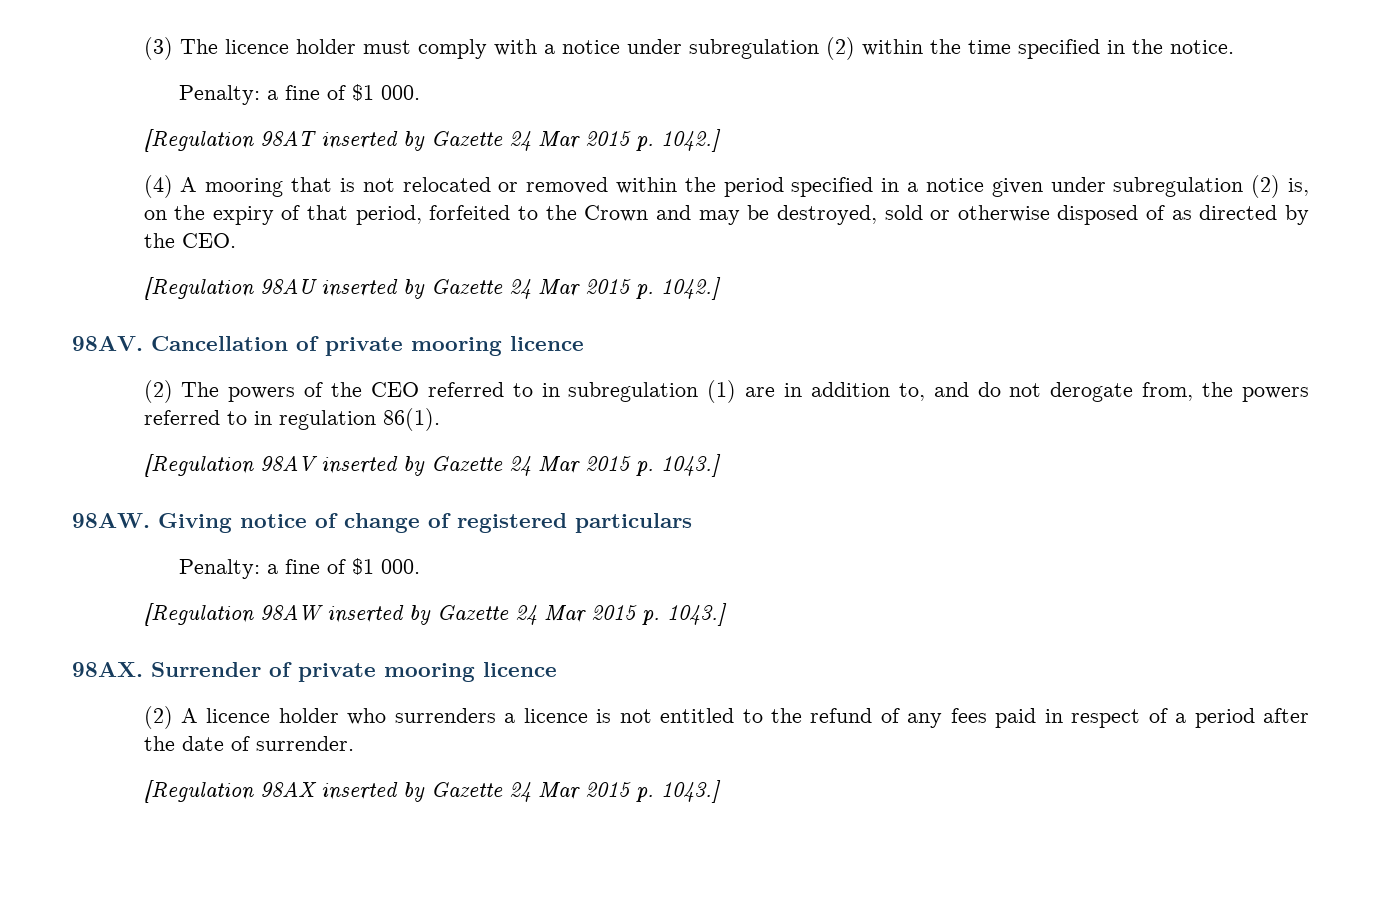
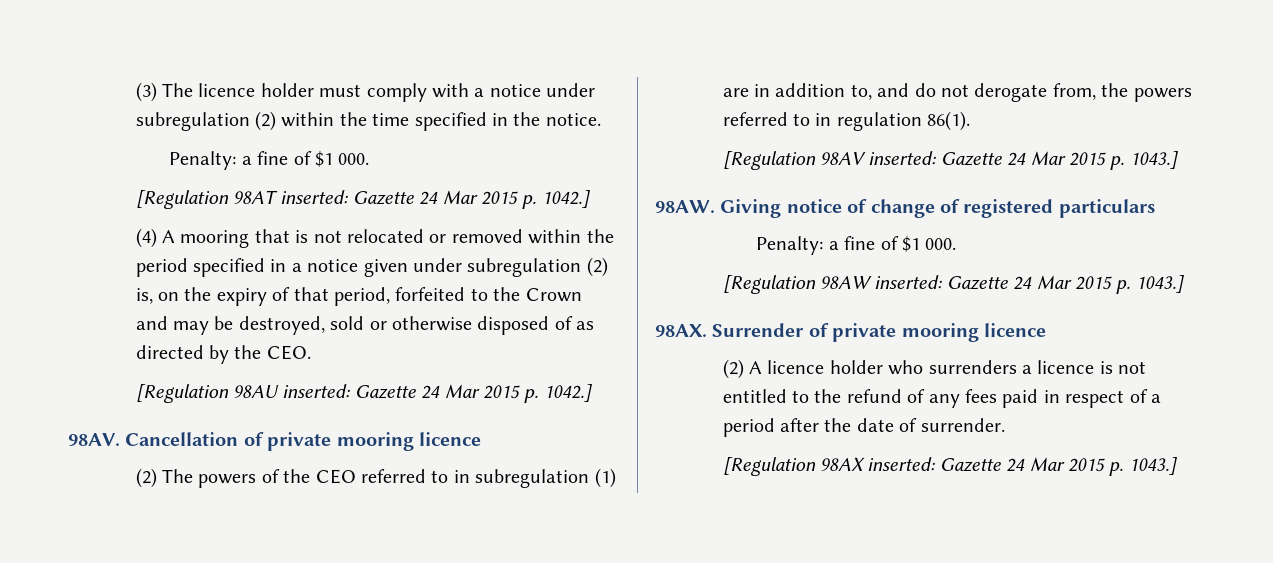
- [Regulation 98AT inserted by Gazette 24 Mar 2015 p. 1042.]
+ [Regulation 98AT inserted: Gazette 24 Mar 2015 p. 1042.]
- [Regulation 98AU inserted by Gazette 24 Mar 2015 p. 1042.]
+ [Regulation 98AU inserted: Gazette 24 Mar 2015 p. 1042.]
- [Regulation 98AV inserted by Gazette 24 Mar 2015 p. 1043.]
+ [Regulation 98AV inserted: Gazette 24 Mar 2015 p. 1043.]
- [Regulation 98AW inserted by Gazette 24 Mar 2015 p. 1043.]
+ [Regulation 98AW inserted: Gazette 24 Mar 2015 p. 1043.]
- [Regulation 98AX inserted by Gazette 24 Mar 2015 p. 1043.]
+ [Regulation 98AX inserted: Gazette 24 Mar 2015 p. 1043.]

